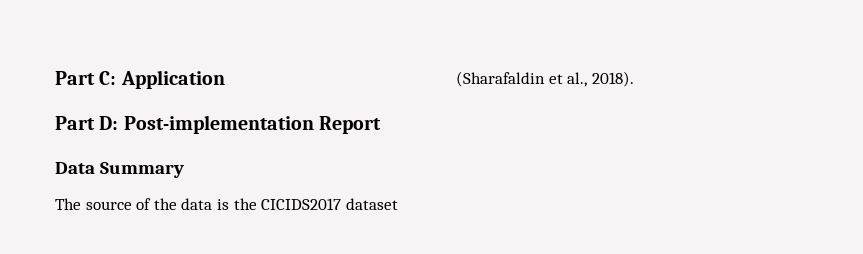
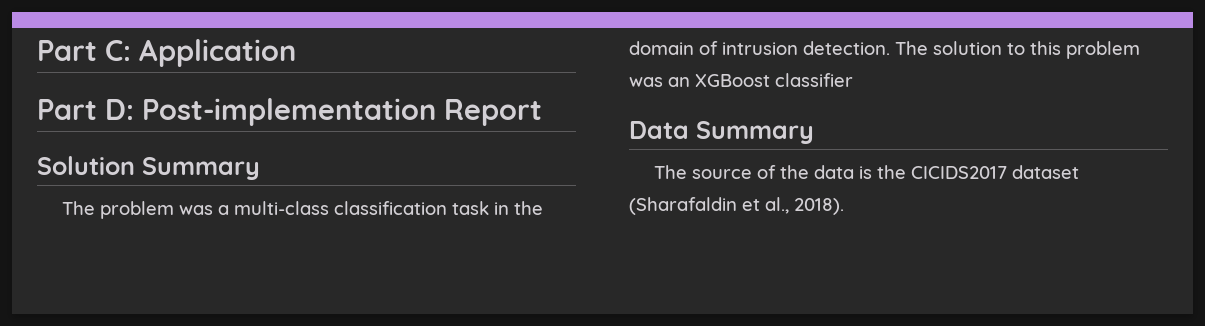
+ Solution Summary
+ The problem was a multi-class classification task in the domain of intrusion detection. The solution to this problem was an XGBoost classifier

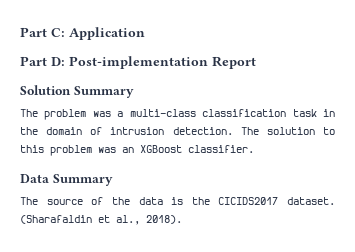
- The solution to this problem was an XGBoost classifier
+ The solution to this problem was an XGBoost classifier.
- The source of the data is the CICIDS2017 dataset (Sharafaldin et al., 2018).
+ The source of the data is the CICIDS2017 dataset. (Sharafaldin et al., 2018).

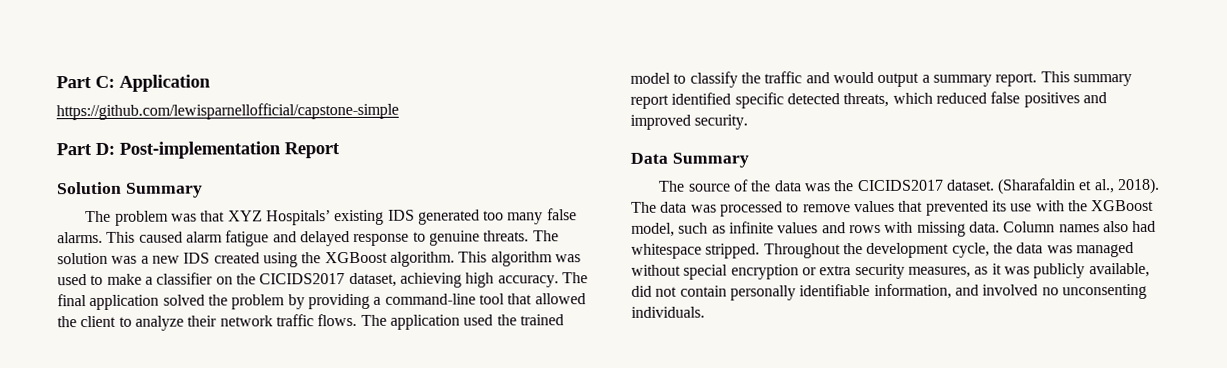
+ https://github.com/lewisparnellofficial/capstone-simple
- The problem was a multi-class classification task in the domain of intrusion detection. The solution to this problem was an XGBoost classifier.
+ The problem was that XYZ Hospitals’ existing IDS generated too many false alarms. This caused alarm fatigue and delayed response to genuine threats. The solution was a new IDS created using the XGBoost algorithm. This algorithm was used to make a classifier on the CICIDS2017 dataset, achieving high accuracy. The final application solved the problem by providing a command-line tool that allowed the client to analyze their network traffic flows. The application used the trained model to classify the traffic and would output a summary report. This summary report identified specific detected threats, which reduced false positives and improved security.
- The source of the data is the CICIDS2017 dataset.
+ The source of the data was the CICIDS2017 dataset.
+ The data was processed to remove values that prevented its use with the XGBoost model, such as infinite values and rows with missing data. Column names also had whitespace stripped. Throughout the development cycle, the data was managed without special encryption or extra security measures, as it was publicly available, did not contain personally identifiable information, and involved no unconsenting individuals.

